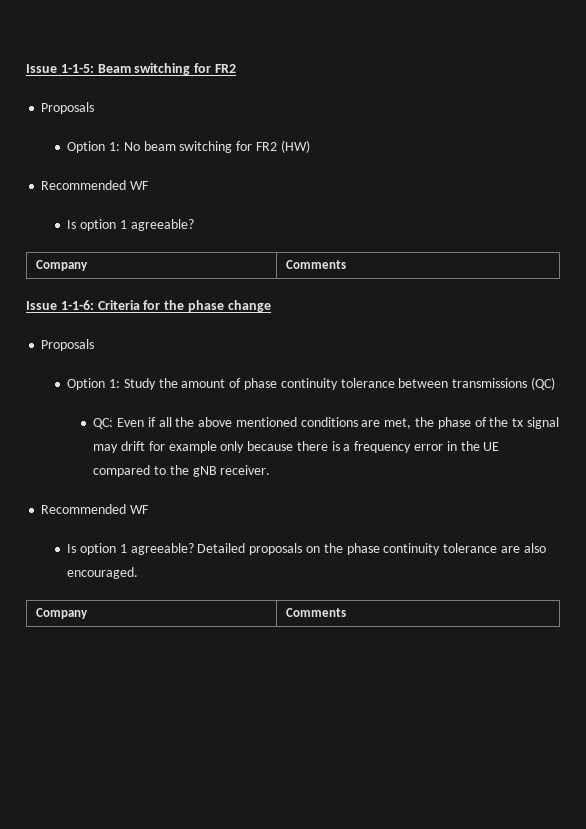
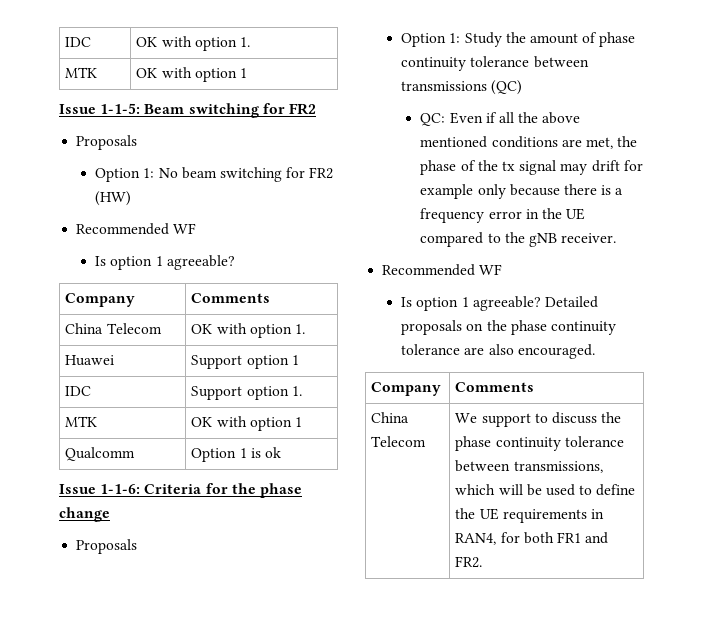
+ IDC | OK with option 1.
+ MTK | OK with option 1
+ China Telecom | OK with option 1.
+ Huawei | Support option 1
+ IDC | Support option 1.
+ MTK | OK with option 1
+ Qualcomm | Option 1 is ok
+ China Telecom | We support to discuss the phase continuity tolerance between transmissions, which will be used to define the UE requirements in RAN4, for both FR1 and FR2.

